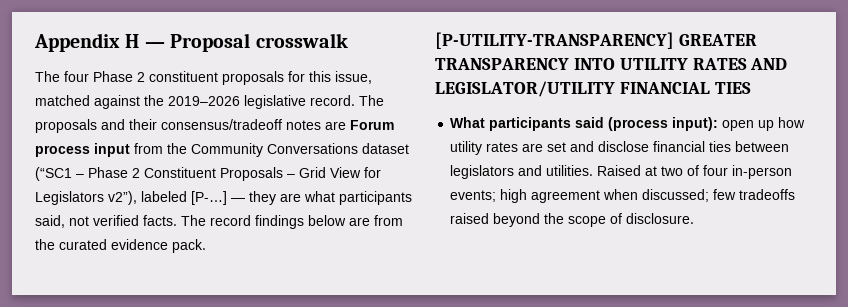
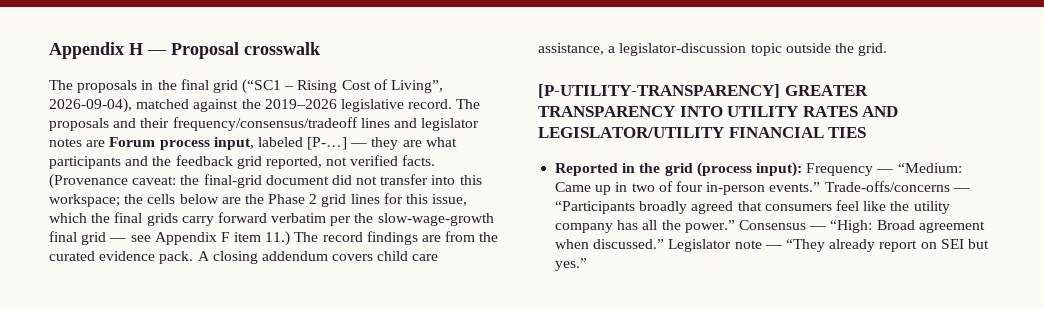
- The four Phase 2 constituent proposals for this issue, matched against the 2019–2026 legislative record.
+ The proposals in the final grid (“SC1 – Rising Cost of Living”, 2026-09-04), matched against the 2019–2026 legislative record.
- The proposals and their consensus/tradeoff notes are Forum process input from the Community Conversations dataset (“SC1 – Phase 2 Constituent Proposals – Grid View for Legislators v2”), labeled [P-…]
+ The proposals and their frequency/consensus/tradeoff lines and legislator notes are Forum process input, labeled [P-…]
- — they are what participants said, not verified facts. The record findings below are from the curated evidence pack.
+ — they are what participants and the feedback grid reported, not verified facts. (Provenance caveat: the final-grid document did not transfer into this workspace; the cells below are the Phase 2 grid lines for this issue, which the final grids carry forward verbatim per the slow-wage-growth final grid — see Appendix F item 11.) The record findings are from the curated evidence pack. A closing addendum covers child care assistance, a legislator-discussion topic outside the grid.
- What participants said (process input): open up how utility rates are set and disclose financial ties between legislators and utilities. Raised at two of four in-person events; high agreement when discussed; few tradeoffs raised beyond the scope of disclosure.
+ Reported in the grid (process input): Frequency — “Medium: Came up in two of four in-person events.” Trade-offs/concerns — “Participants broadly agreed that consumers feel like the utility company has all the power.” Consensus — “High: Broad agreement when discussed.” Legislator note — “They already report on SEI but yes.”

